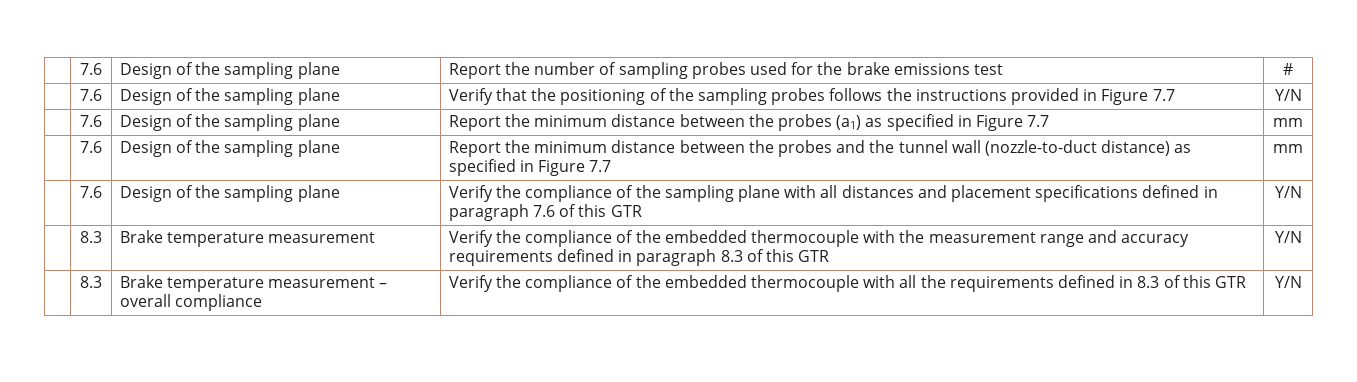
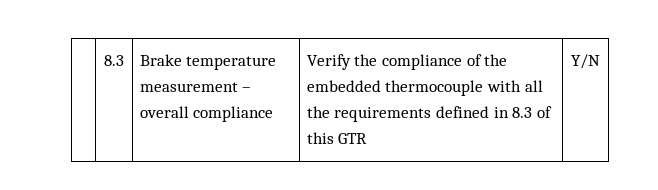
- | 7.6 | Design of the sampling plane | Report the number of sampling probes used for the brake emissions test | #
- | 7.6 | Design of the sampling plane | Verify that the positioning of the sampling probes follows the instructions provided in Figure 7.7 | Y/N
- | 7.6 | Design of the sampling plane | Report the minimum distance between the probes (a1) as specified in Figure 7.7 | mm
- | 7.6 | Design of the sampling plane | Report the minimum distance between the probes and the tunnel wall (nozzle-to-duct distance) as specified in Figure 7.7 | mm
- | 7.6 | Design of the sampling plane | Verify the compliance of the sampling plane with all distances and placement specifications defined in paragraph 7.6 of this GTR | Y/N
- | 8.3 | Brake temperature measurement | Verify the compliance of the embedded thermocouple with the measurement range and accuracy requirements defined in paragraph 8.3 of this GTR | Y/N

